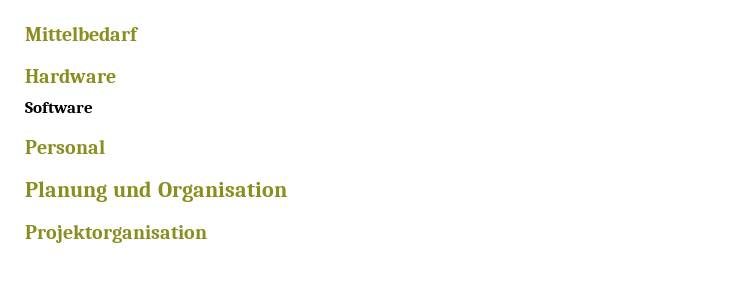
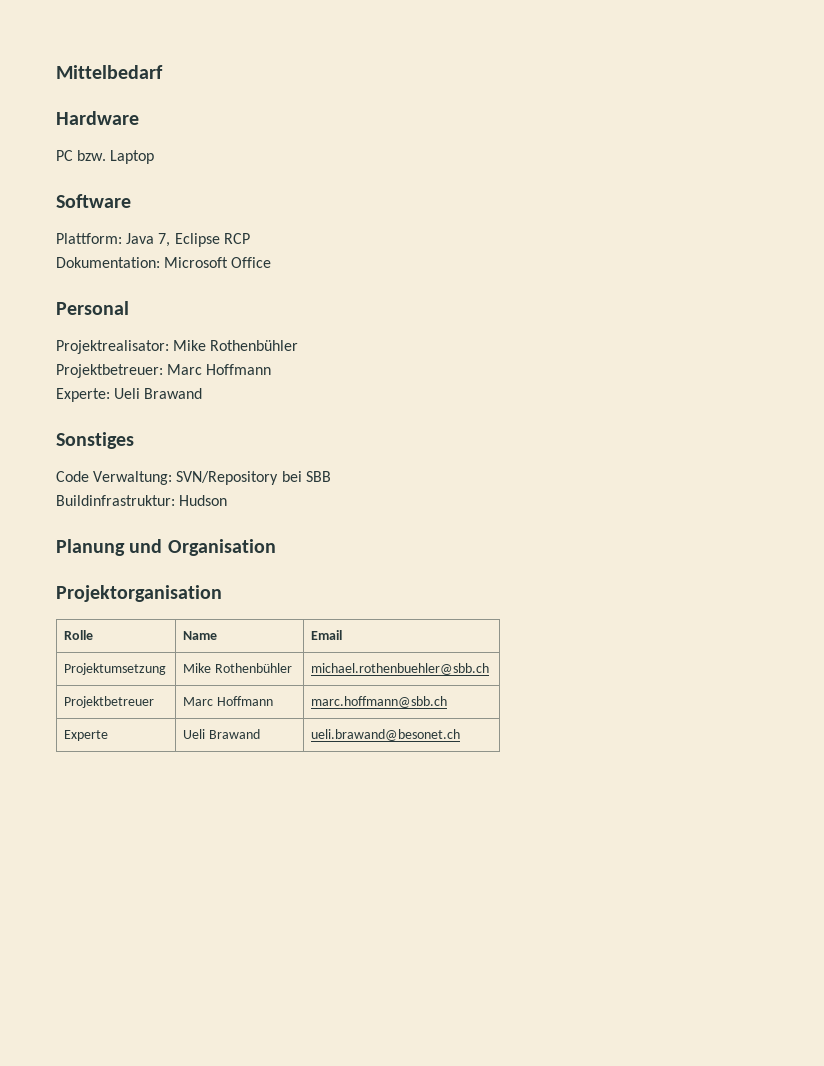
+ PC bzw. Laptop
  Software
+ Plattform: Java 7, Eclipse RCP
+ Dokumentation: Microsoft Office
  Personal
+ Projektrealisator: Mike Rothenbühler
+ Projektbetreuer: Marc Hoffmann
+ Experte: Ueli Brawand
+ Sonstiges
+ Code Verwaltung: SVN/Repository bei SBB
+ Buildinfrastruktur: Hudson
  Planung und Organisation
  Projektorganisation
+ Rolle | Name | Email
+ Projektumsetzung | Mike Rothenbühler | michael.rothenbuehler@sbb.ch
+ Projektbetreuer | Marc Hoffmann | marc.hoffmann@sbb.ch
+ Experte | Ueli Brawand | ueli.brawand@besonet.ch

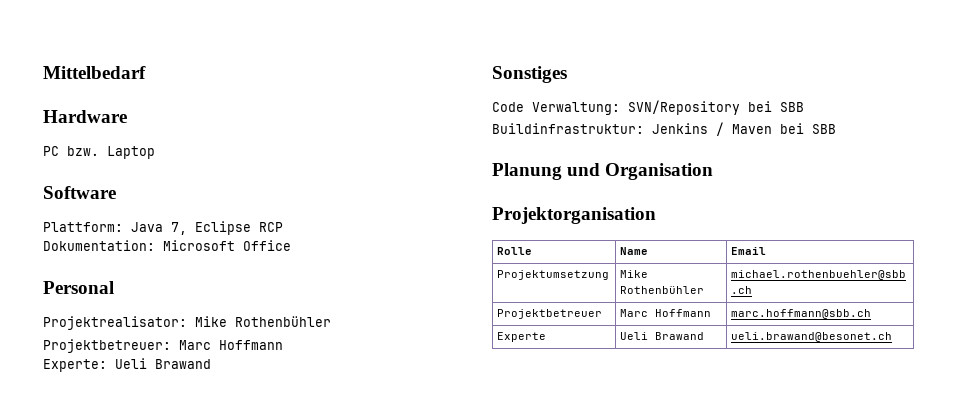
- Buildinfrastruktur: Hudson
+ Buildinfrastruktur: Jenkins / Maven bei SBB

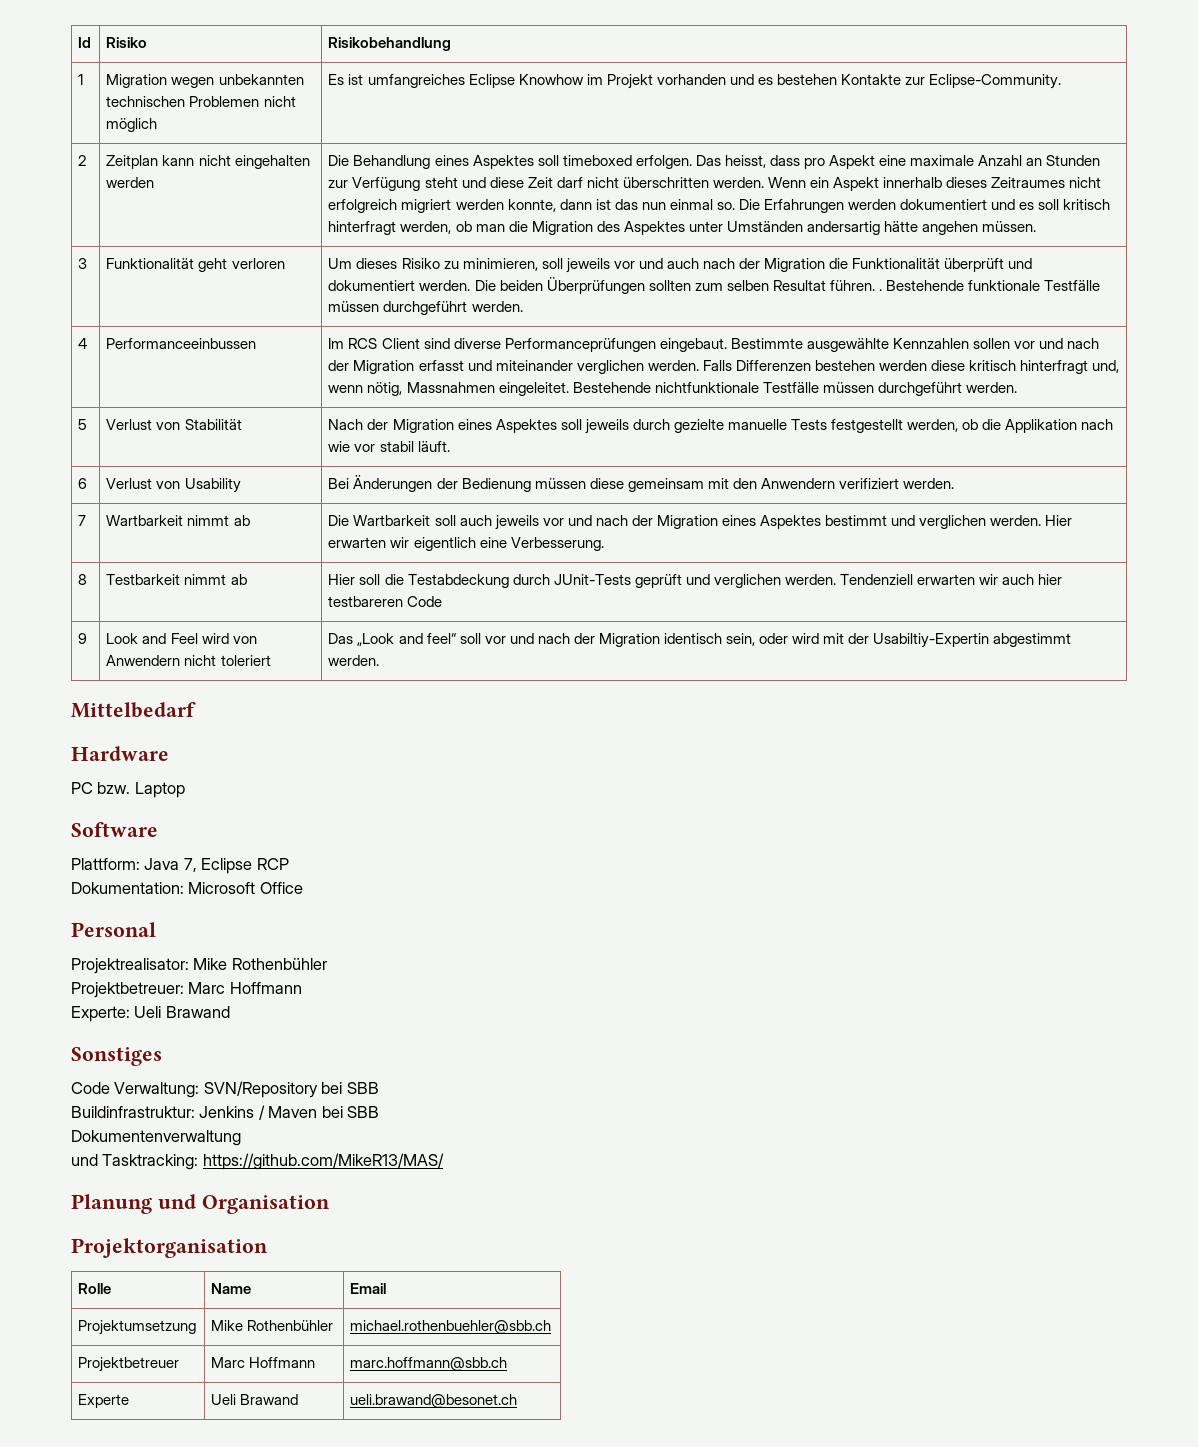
+ Id | Risiko | Risikobehandlung
+ 1 | Migration wegen unbekannten technischen Problemen nicht möglich | Es ist umfangreiches Eclipse Knowhow im Projekt vorhanden und es bestehen Kontakte zur Eclipse-Community.
+ 2 | Zeitplan kann nicht eingehalten werden | Die Behandlung eines Aspektes soll timeboxed erfolgen. Das heisst, dass pro Aspekt eine maximale Anzahl an Stunden zur Verfügung steht und diese Zeit darf nicht überschritten werden. Wenn ein Aspekt innerhalb dieses Zeitraumes nicht erfolgreich migriert werden konnte, dann ist das nun einmal so. Die Erfahrungen werden dokumentiert und es soll kritisch hinterfragt werden, ob man die Migration des Aspektes unter Umständen andersartig hätte angehen müssen.
+ 3 | Funktionalität geht verloren | Um dieses Risiko zu minimieren, soll jeweils vor und auch nach der Migration die Funktionalität überprüft und dokumentiert werden. Die beiden Überprüfungen sollten zum selben Resultat führen. . Bestehende funktionale Testfälle müssen durchgeführt werden.
+ 4 | Performanceeinbussen | Im RCS Client sind diverse Performanceprüfungen eingebaut. Bestimmte ausgewählte Kennzahlen sollen vor und nach der Migration erfasst und miteinander verglichen werden. Falls Differenzen bestehen werden diese kritisch hinterfragt und, wenn nötig, Massnahmen eingeleitet. Bestehende nichtfunktionale Testfälle müssen durchgeführt werden.
+ 5 | Verlust von Stabilität | Nach der Migration eines Aspektes soll jeweils durch gezielte manuelle Tests festgestellt werden, ob die Applikation nach wie vor stabil läuft.
+ 6 | Verlust von Usability | Bei Änderungen der Bedienung müssen diese gemeinsam mit den Anwendern verifiziert werden.
+ 7 | Wartbarkeit nimmt ab | Die Wartbarkeit soll auch jeweils vor und nach der Migration eines Aspektes bestimmt und verglichen werden. Hier erwarten wir eigentlich eine Verbesserung.
+ 8 | Testbarkeit nimmt ab | Hier soll die Testabdeckung durch JUnit-Tests geprüft und verglichen werden. Tendenziell erwarten wir auch hier testbareren Code
+ 9 | Look and Feel wird von Anwendern nicht toleriert | Das „Look and feel“ soll vor und nach der Migration identisch sein, oder wird mit der Usabiltiy-Expertin abgestimmt werden.
+ Dokumentenverwaltung
+ und Tasktracking: https://github.com/MikeR13/MAS/

